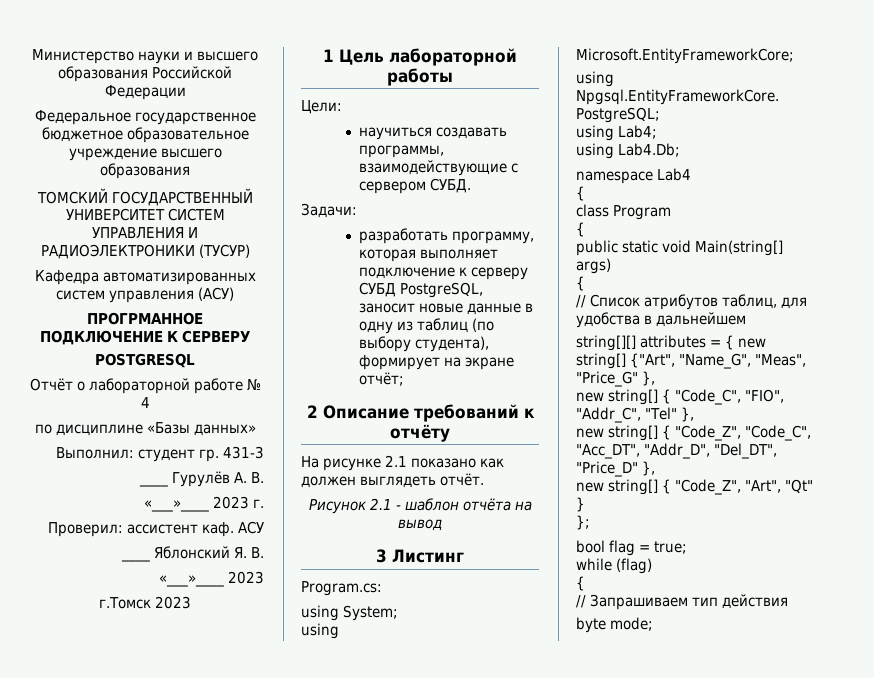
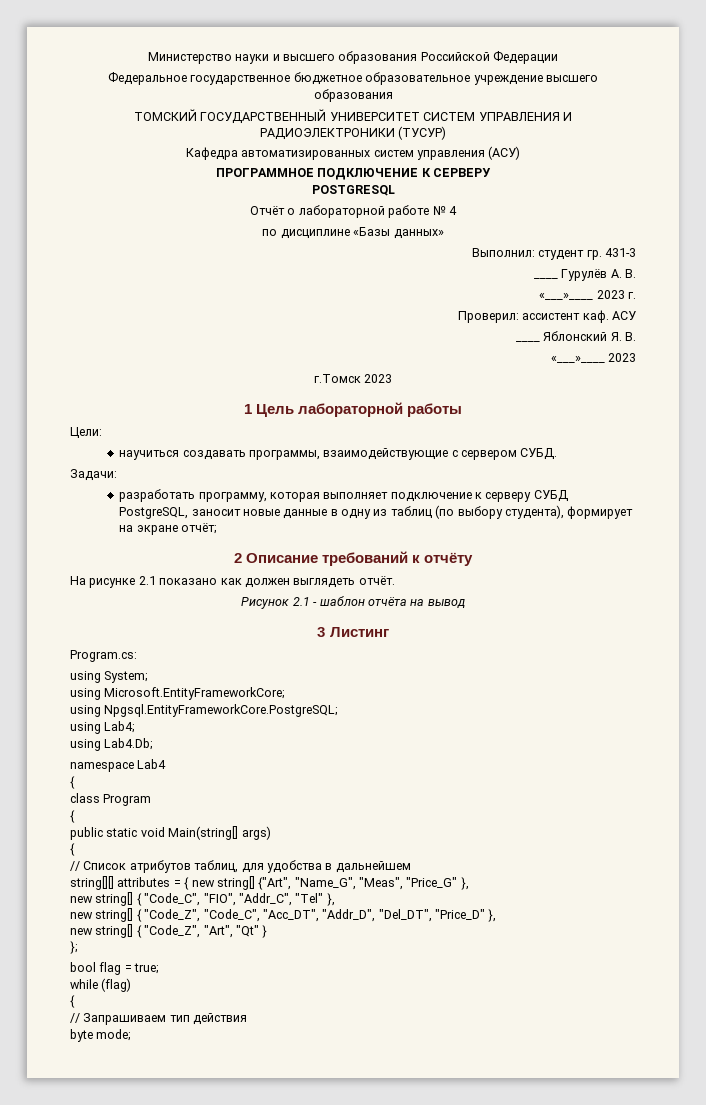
- ПРОГРМАННОЕ ПОДКЛЮЧЕНИЕ К СЕРВЕРУ
+ ПРОГРАММНОЕ ПОДКЛЮЧЕНИЕ К СЕРВЕРУ

